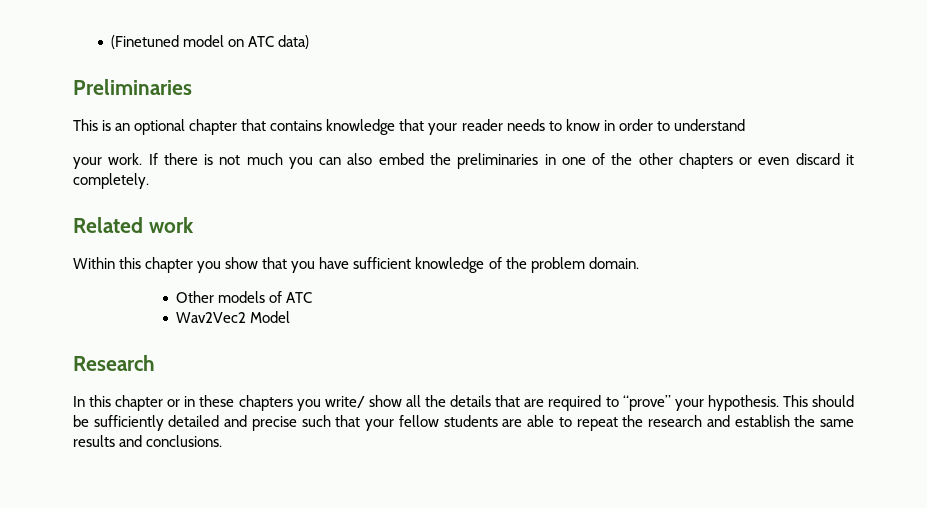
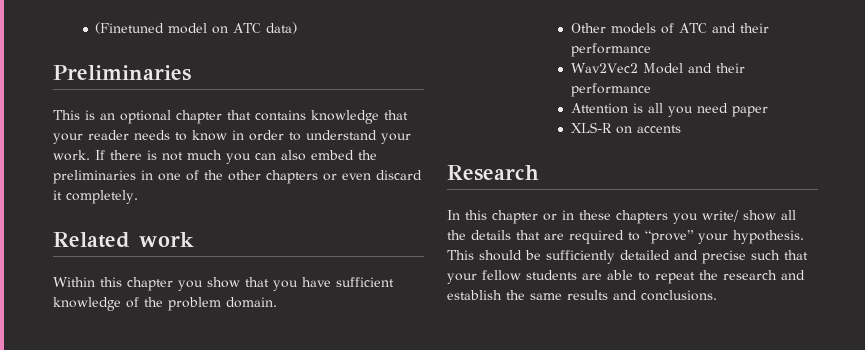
- This is an optional chapter that contains knowledge that your reader needs to know in order to understand
- your work.
+ This is an optional chapter that contains knowledge that your reader needs to know in order to understand your work.
- Other models of ATC
+ Other models of ATC and their performance
- Wav2Vec2 Model
+ Wav2Vec2 Model and their performance
+ Attention is all you need paper
+ XLS-R on accents

